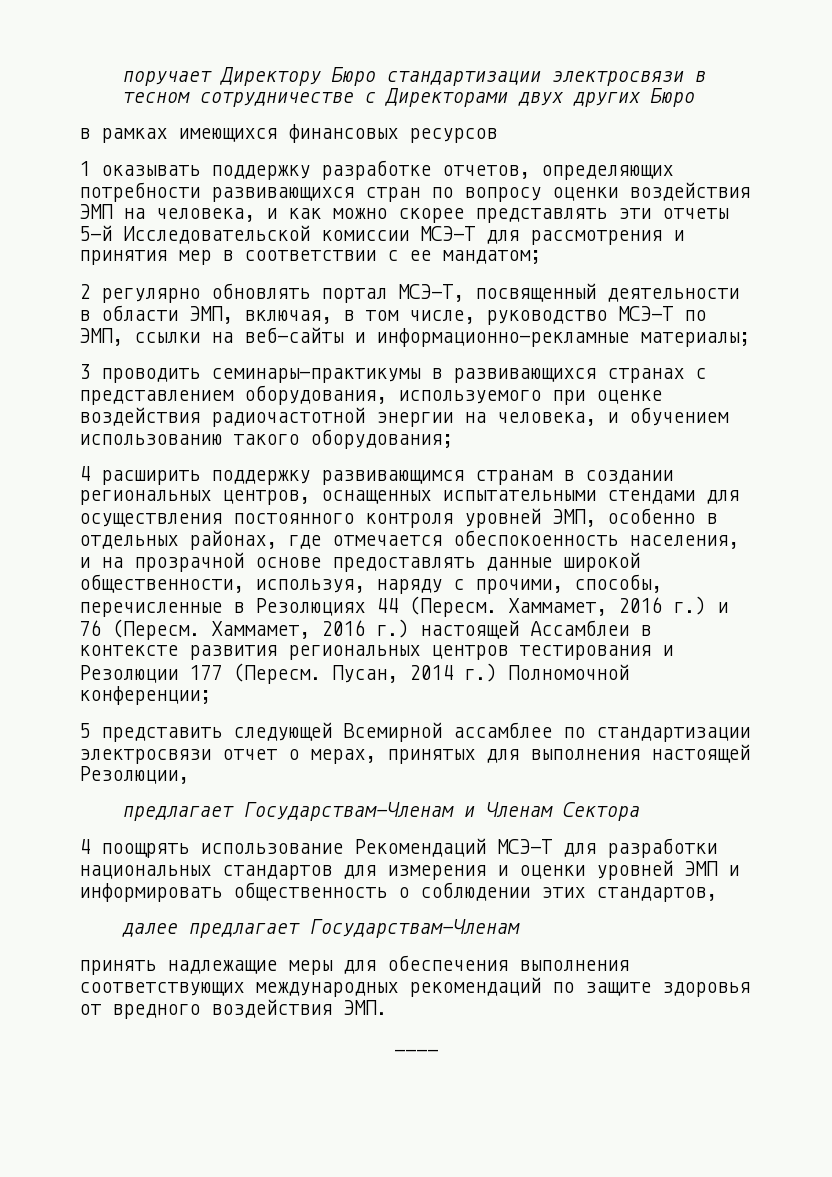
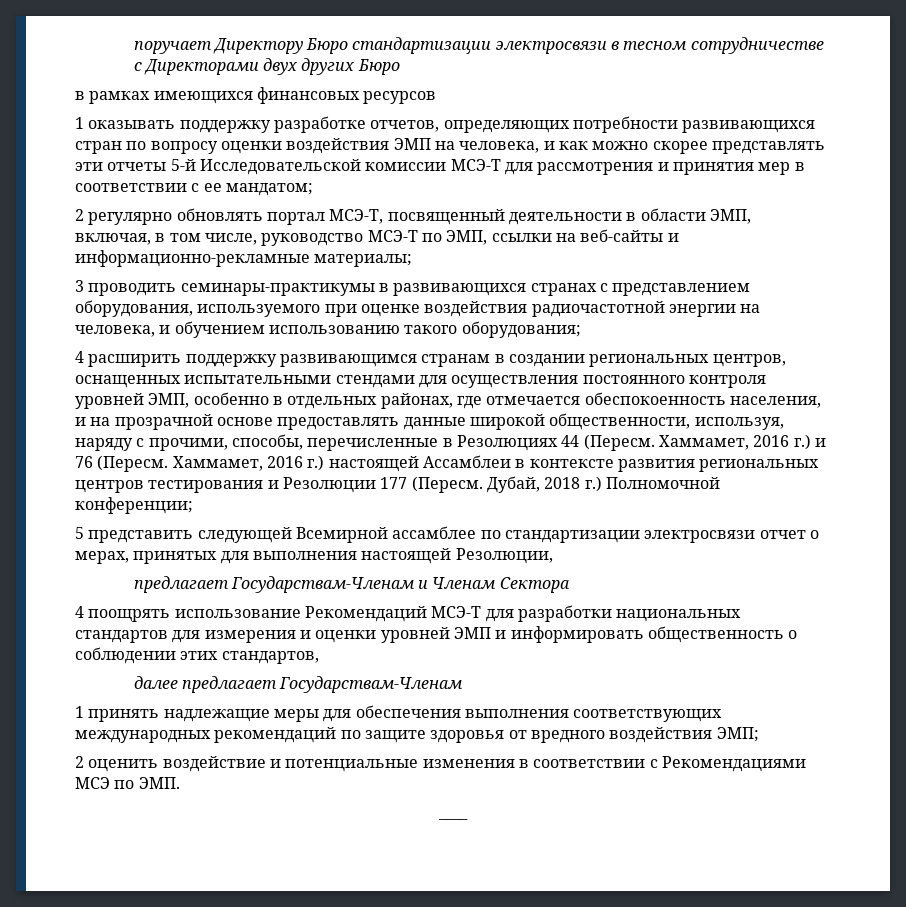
- Пусан, 2014 г.) Полномочной конференции;
+ Дубай, 2018 г.) Полномочной конференции;
- принять надлежащие меры для обеспечения выполнения соответствующих международных рекомендаций по защите здоровья от вредного воздействия ЭМП.
+ 1 принять надлежащие меры для обеспечения выполнения соответствующих международных рекомендаций по защите здоровья от вредного воздействия ЭМП;
+ 2 оценить воздействие и потенциальные изменения в соответствии с Рекомендациями МСЭ по ЭМП.

